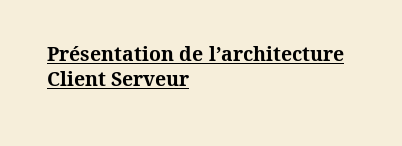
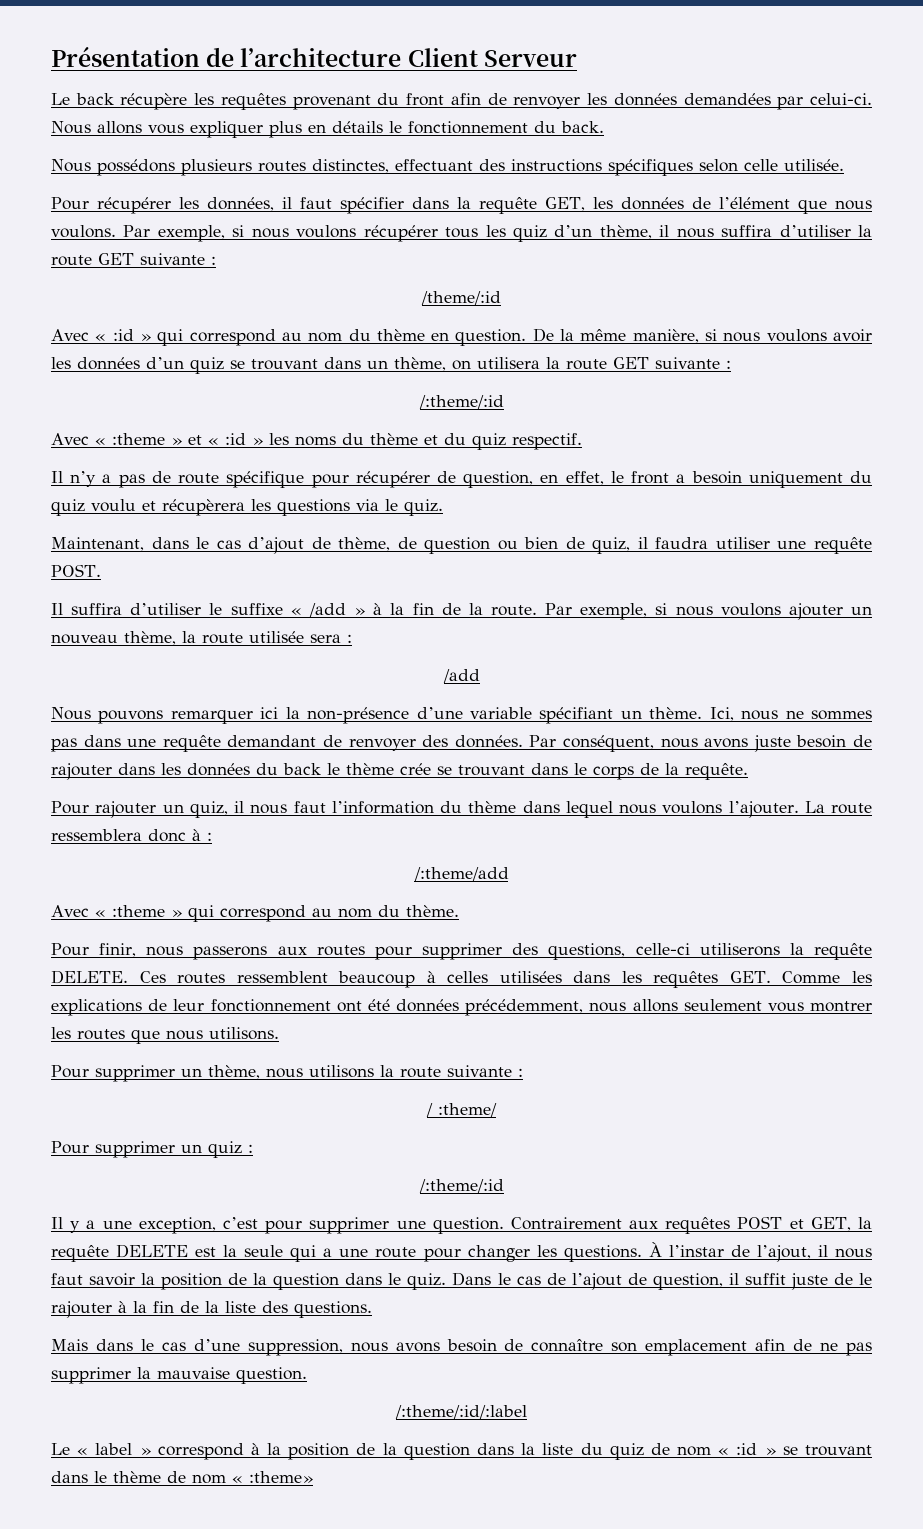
+ Le back récupère les requêtes provenant du front afin de renvoyer les données demandées par celui-ci. Nous allons vous expliquer plus en détails le fonctionnement du back.
+ Nous possédons plusieurs routes distinctes, effectuant des instructions spécifiques selon celle utilisée.
+ Pour récupérer les données, il faut spécifier dans la requête GET, les données de l’élément que nous voulons. Par exemple, si nous voulons récupérer tous les quiz d’un thème, il nous suffira d’utiliser la route GET suivante :
+ /theme/:id
+ Avec « :id » qui correspond au nom du thème en question. De la même manière, si nous voulons avoir les données d’un quiz se trouvant dans un thème, on utilisera la route GET suivante :
+ /:theme/:id
+ Avec « :theme » et « :id » les noms du thème et du quiz respectif.
+ Il n’y a pas de route spécifique pour récupérer de question, en effet, le front a besoin uniquement du quiz voulu et récupèrera les questions via le quiz.
+ Maintenant, dans le cas d’ajout de thème, de question ou bien de quiz, il faudra utiliser une requête POST.
+ Il suffira d’utiliser le suffixe « /add » à la fin de la route. Par exemple, si nous voulons ajouter un nouveau thème, la route utilisée sera :
+ /add
+ Nous pouvons remarquer ici la non-présence d’une variable spécifiant un thème. Ici, nous ne sommes pas dans une requête demandant de renvoyer des données. Par conséquent, nous avons juste besoin de rajouter dans les données du back le thème crée se trouvant dans le corps de la requête.
+ Pour rajouter un quiz, il nous faut l’information du thème dans lequel nous voulons l’ajouter. La route ressemblera donc à :
+ /:theme/add
+ Avec « :theme » qui correspond au nom du thème.
+ Pour finir, nous passerons aux routes pour supprimer des questions, celle-ci utiliserons la requête DELETE. Ces routes ressemblent beaucoup à celles utilisées dans les requêtes GET. Comme les explications de leur fonctionnement ont été données précédemment, nous allons seulement vous montrer les routes que nous utilisons.
+ Pour supprimer un thème, nous utilisons la route suivante :
+ / :theme/
+ Pour supprimer un quiz :
+ /:theme/:id
+ Il y a une exception, c’est pour supprimer une question. Contrairement aux requêtes POST et GET, la requête DELETE est la seule qui a une route pour changer les questions. À l’instar de l’ajout, il nous faut savoir la position de la question dans le quiz. Dans le cas de l’ajout de question, il suffit juste de le rajouter à la fin de la liste des questions.
+ Mais dans le cas d’une suppression, nous avons besoin de connaître son emplacement afin de ne pas supprimer la mauvaise question.
+ /:theme/:id/:label
+ Le « label » correspond à la position de la question dans la liste du quiz de nom « :id » se trouvant dans le thème de nom « :theme»

